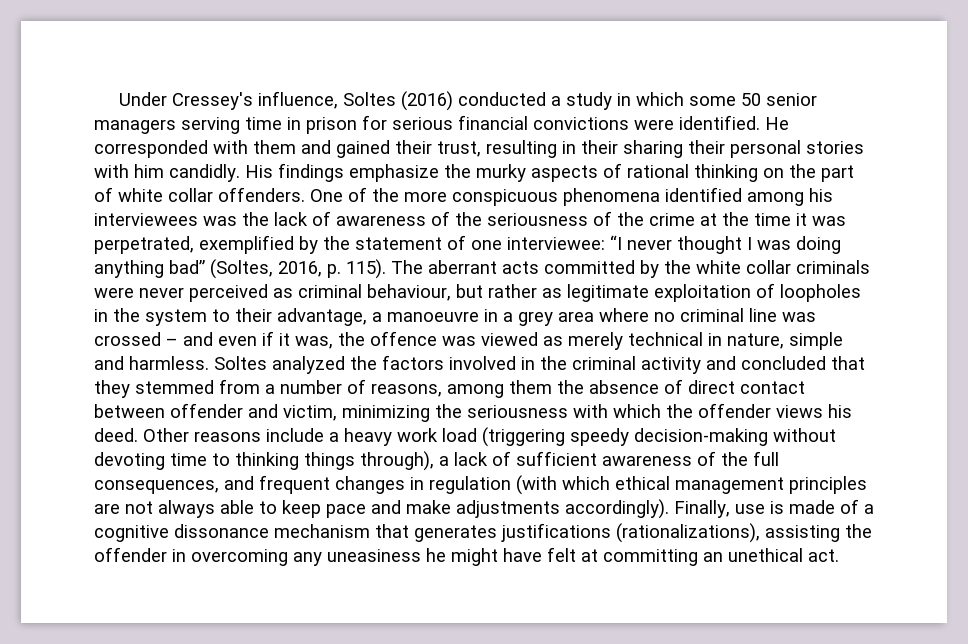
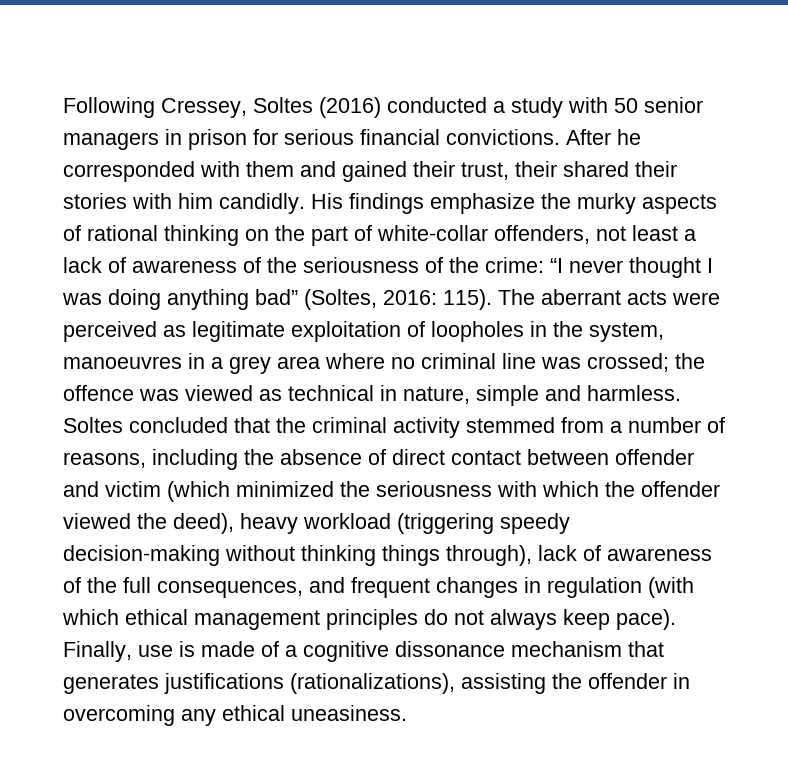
- Under Cressey's influence, Soltes (2016) conducted a study in which some 50 senior managers serving time in prison for serious financial convictions were identified. He corresponded with them and gained their trust, resulting in their sharing their personal stories with him candidly.
+ Following Cressey, Soltes (2016) conducted a study with 50 senior managers in prison for serious financial convictions. After he corresponded with them and gained their trust, their shared their stories with him candidly.
- His findings emphasize the murky aspects of rational thinking on the part of white collar offenders. One of the more conspicuous phenomena identified among his interviewees was the lack of awareness of the seriousness of the crime at the time it was perpetrated, exemplified by the statement of one interviewee: “I never thought I was doing anything bad” (Soltes, 2016, p. 115).
+ His findings emphasize the murky aspects of rational thinking on the part of white-collar offenders, not least a lack of awareness of the seriousness of the crime: “I never thought I was doing anything bad” (Soltes, 2016: 115).
- The aberrant acts committed by the white collar criminals were never perceived as criminal behaviour, but rather as legitimate exploitation of loopholes in the system to their advantage, a manoeuvre in a grey area where no criminal line was crossed – and even if it was, the offence was viewed as merely technical in nature, simple and harmless.
+ The aberrant acts were perceived as legitimate exploitation of loopholes in the system, manoeuvres in a grey area where no criminal line was crossed; the offence was viewed as technical in nature, simple and harmless.
- Soltes analyzed the factors involved in the criminal activity and concluded that they stemmed from a number of reasons, among them the absence of direct contact between offender and victim, minimizing the seriousness with which the offender views his deed. Other reasons include a heavy work load (triggering speedy decision-making without devoting time to thinking things through), a lack of sufficient awareness of the full consequences, and frequent changes in regulation (with which ethical management principles are not always able to keep pace and make adjustments accordingly).
+ Soltes concluded that the criminal activity stemmed from a number of reasons, including the absence of direct contact between offender and victim (which minimized the seriousness with which the offender viewed the deed), heavy workload (triggering speedy decision-making without thinking things through), lack of awareness of the full consequences, and frequent changes in regulation (with which ethical management principles do not always keep pace).
- Finally, use is made of a cognitive dissonance mechanism that generates justifications (rationalizations), assisting the offender in overcoming any uneasiness he might have felt at committing an unethical act.
+ Finally, use is made of a cognitive dissonance mechanism that generates justifications (rationalizations), assisting the offender in overcoming any ethical uneasiness.

